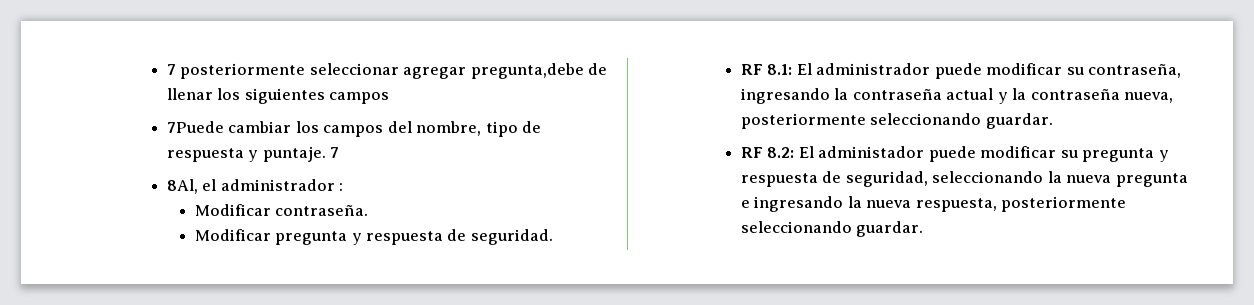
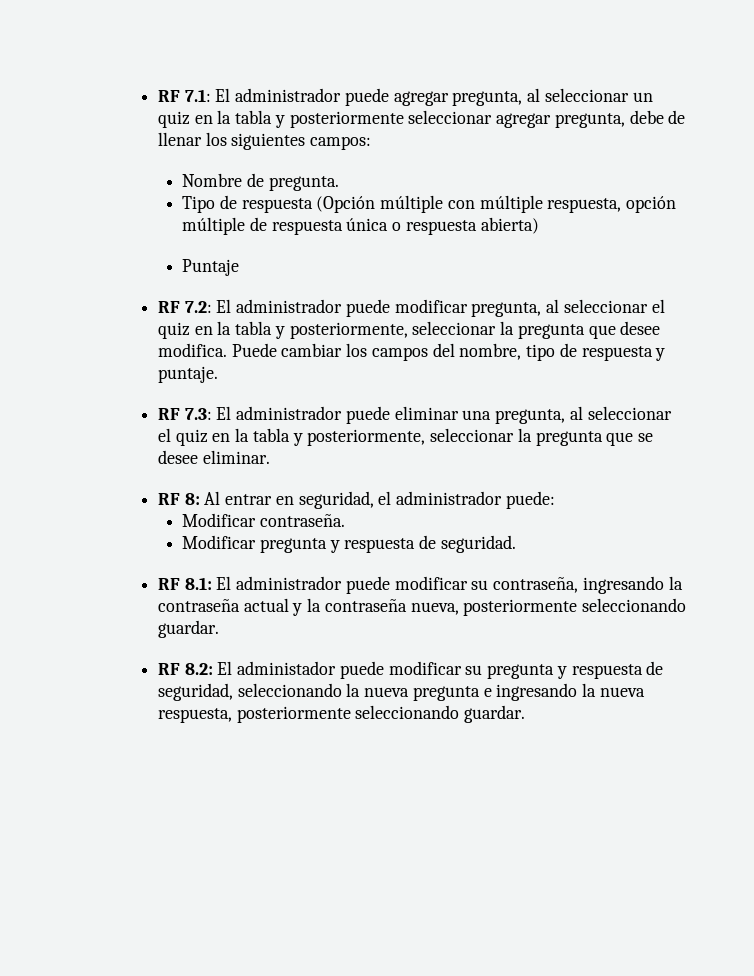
- 7 posteriormente seleccionar agregar pregunta,debe de llenar los siguientes campos
- 7Puede cambiar los campos del nombre, tipo de respuesta y puntaje. 7
- 8Al, el administrador :
+ RF 7.1: El administrador puede agregar pregunta, al seleccionar un quiz en la tabla y posteriormente seleccionar agregar pregunta, debe de llenar los siguientes campos:
+ Nombre de pregunta.
+ Tipo de respuesta (Opción múltiple con múltiple respuesta, opción múltiple de respuesta única o respuesta abierta)
+ Puntaje
+ RF 7.2: El administrador puede modificar pregunta, al seleccionar el quiz en la tabla y posteriormente, seleccionar la pregunta que desee modifica. Puede cambiar los campos del nombre, tipo de respuesta y puntaje.
+ RF 7.3: El administrador puede eliminar una pregunta, al seleccionar el quiz en la tabla y posteriormente, seleccionar la pregunta que se desee eliminar.
+ RF 8: Al entrar en seguridad, el administrador puede:

